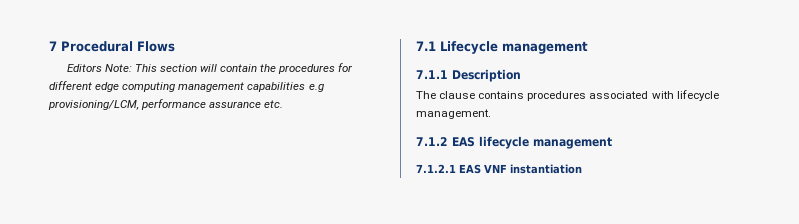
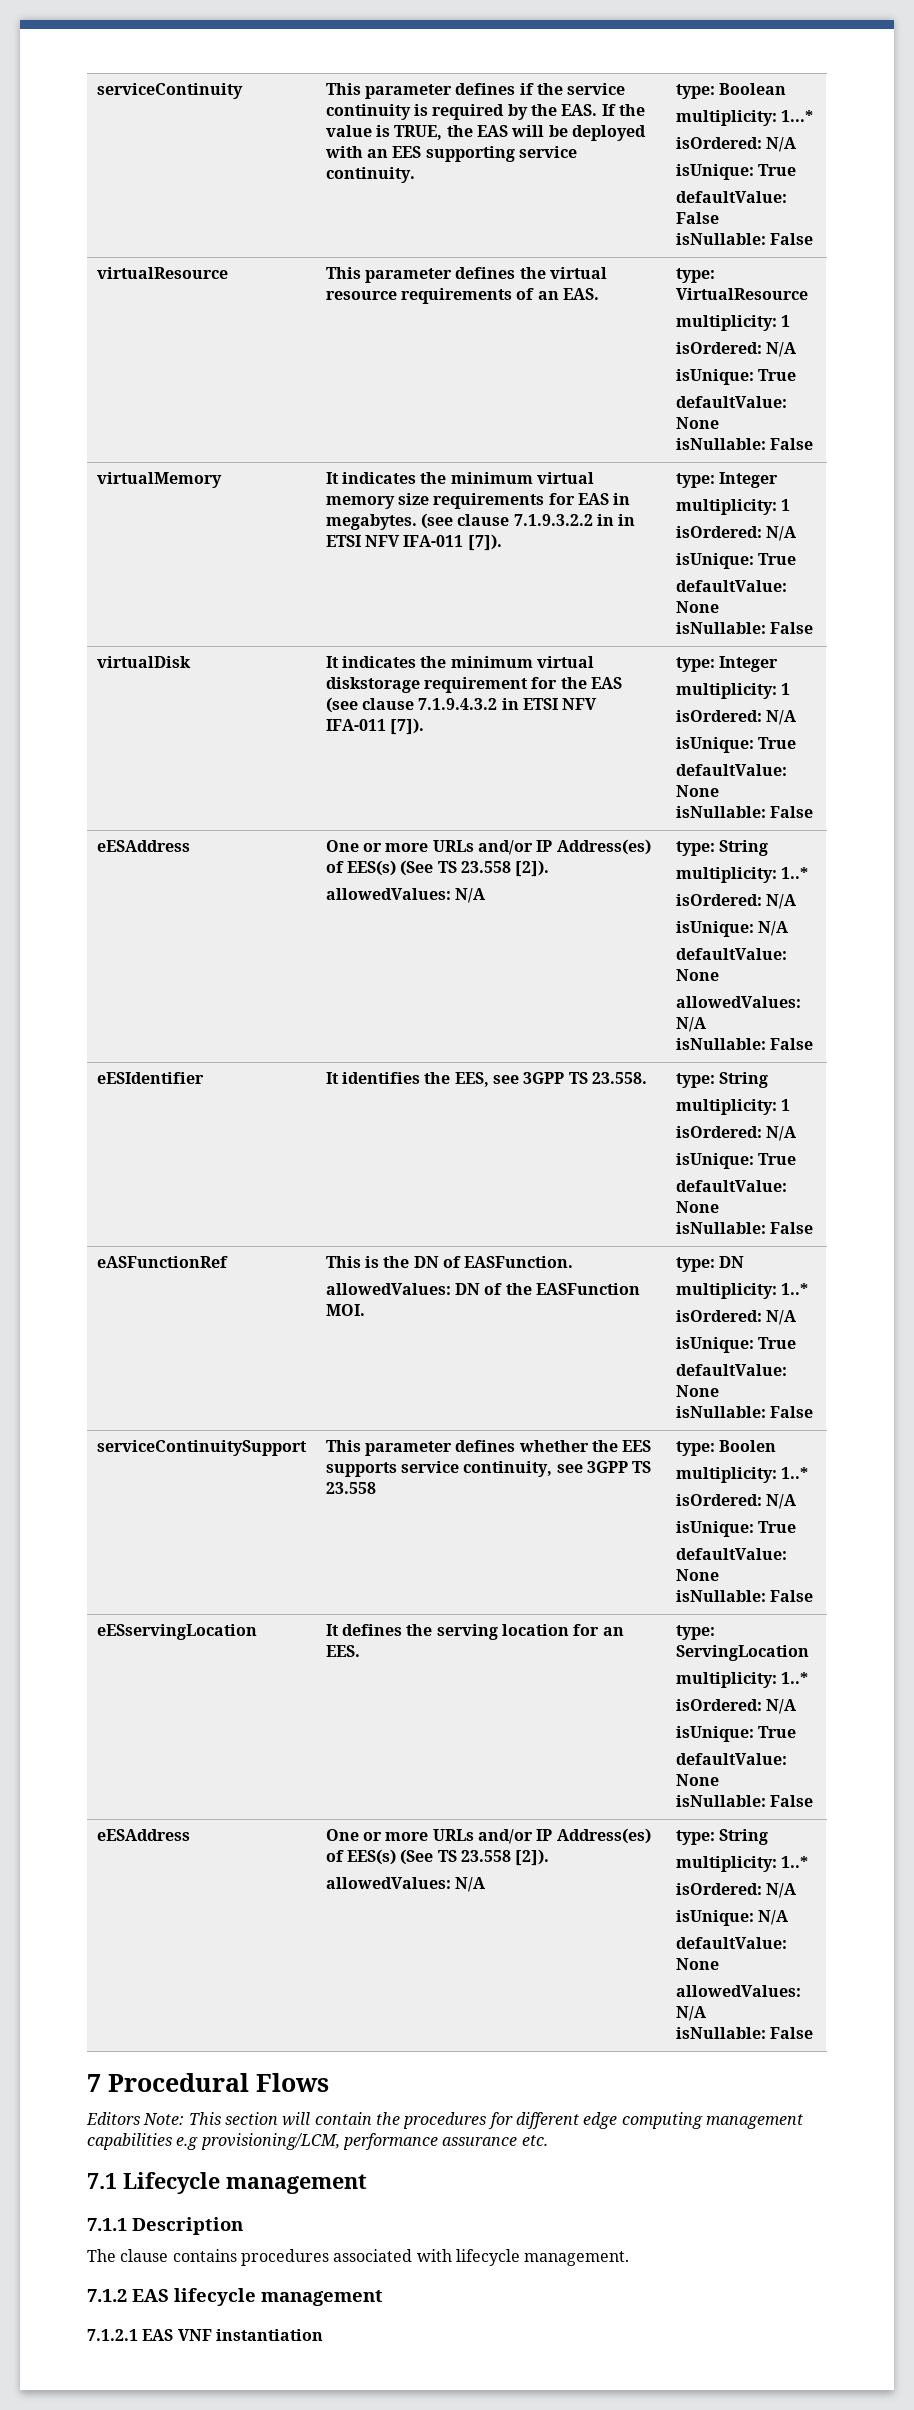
+ serviceContinuity | This parameter defines if the service continuity is required by the EAS. If the value is TRUE, the EAS will be deployed with an EES supporting service continuity. | type: Boolean
+ multiplicity: 1...*
+ isOrdered: N/A
+ isUnique: True
+ defaultValue: False
+ isNullable: False
+ virtualResource | This parameter defines the virtual resource requirements of an EAS. | type: VirtualResource
+ multiplicity: 1
+ isOrdered: N/A
+ isUnique: True
+ defaultValue: None
+ isNullable: False
+ virtualMemory | It indicates the minimum virtual memory size requirements for EAS in megabytes. (see clause 7.1.9.3.2.2 in in ETSI NFV IFA-011 [7]). | type: Integer
+ multiplicity: 1
+ isOrdered: N/A
+ isUnique: True
+ defaultValue: None
+ isNullable: False
+ virtualDisk | It indicates the minimum virtual diskstorage requirement for the EAS (see clause 7.1.9.4.3.2 in ETSI NFV IFA-011 [7]). | type: Integer
+ multiplicity: 1
+ isOrdered: N/A
+ isUnique: True
+ defaultValue: None
+ isNullable: False
+ eESAddress | One or more URLs and/or IP Address(es) of EES(s) (See TS 23.558 [2]).
+ allowedValues: N/A | type: String
+ multiplicity: 1..*
+ isOrdered: N/A
+ isUnique: N/A
+ defaultValue: None
+ allowedValues: N/A
+ isNullable: False
+ eESIdentifier | It identifies the EES, see 3GPP TS 23.558. | type: String
+ multiplicity: 1
+ isOrdered: N/A
+ isUnique: True
+ defaultValue: None
+ isNullable: False
+ eASFunctionRef | This is the DN of EASFunction.
+ allowedValues: DN of the EASFunction MOI. | type: DN
+ multiplicity: 1..*
+ isOrdered: N/A
+ isUnique: True
+ defaultValue: None
+ isNullable: False
+ serviceContinuitySupport | This parameter defines whether the EES supports service continuity, see 3GPP TS 23.558 | type: Boolen
+ multiplicity: 1..*
+ isOrdered: N/A
+ isUnique: True
+ defaultValue: None
+ isNullable: False
+ eESservingLocation | It defines the serving location for an EES. | type: ServingLocation
+ multiplicity: 1..*
+ isOrdered: N/A
+ isUnique: True
+ defaultValue: None
+ isNullable: False
+ eESAddress | One or more URLs and/or IP Address(es) of EES(s) (See TS 23.558 [2]).
+ allowedValues: N/A | type: String
+ multiplicity: 1..*
+ isOrdered: N/A
+ isUnique: N/A
+ defaultValue: None
+ allowedValues: N/A
+ isNullable: False

